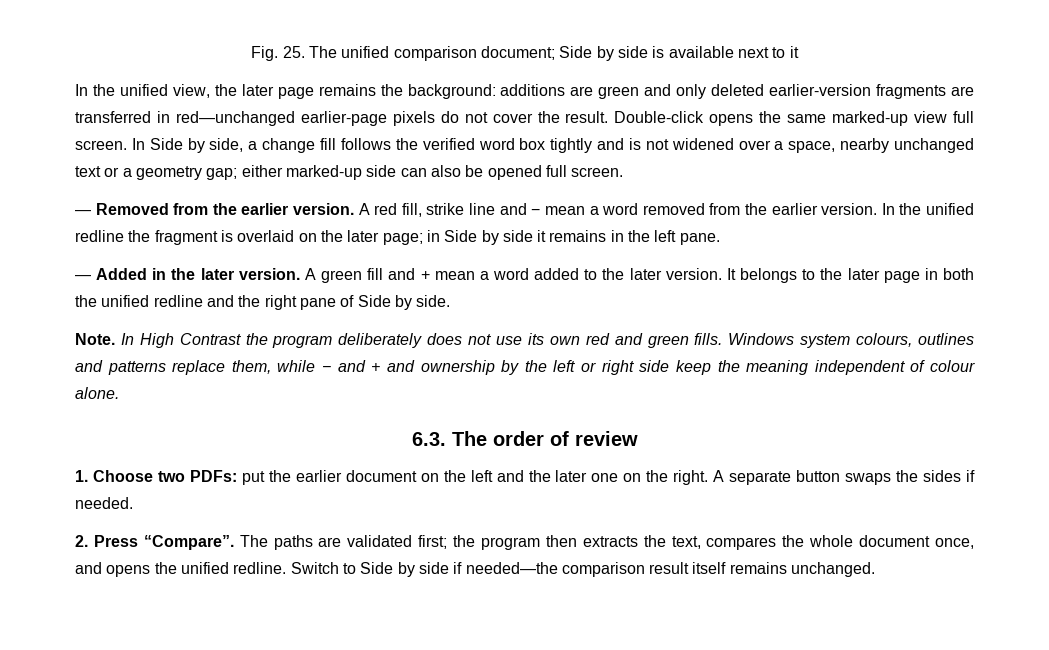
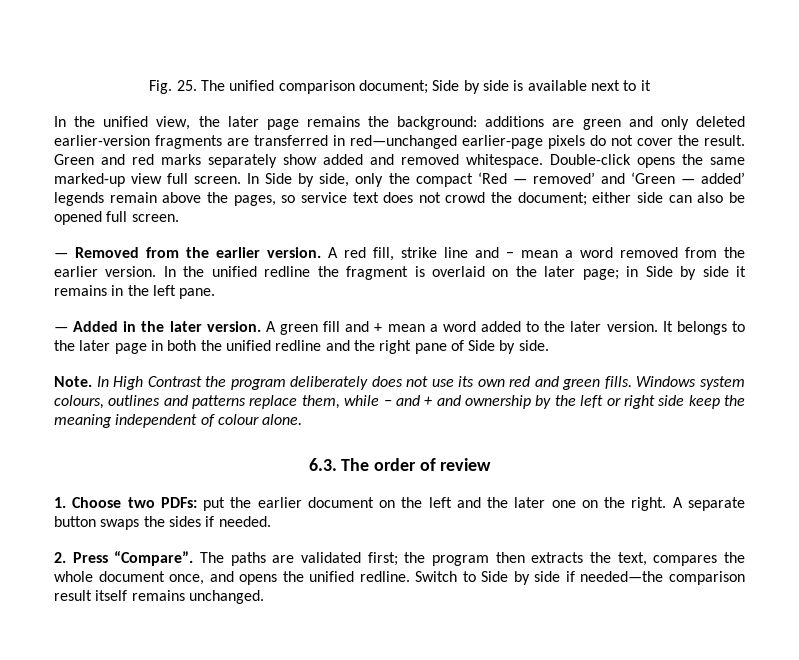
+ Green and red marks separately show added and removed whitespace.
- In Side by side, a change fill follows the verified word box tightly and is not widened over a space, nearby unchanged text or a geometry gap; either marked-up side can also be opened full screen.
+ In Side by side, only the compact ‘Red — removed’ and ‘Green — added’ legends remain above the pages, so service text does not crowd the document; either side can also be opened full screen.

